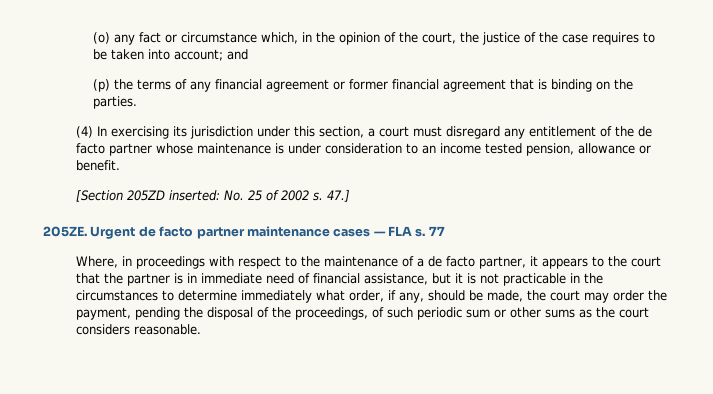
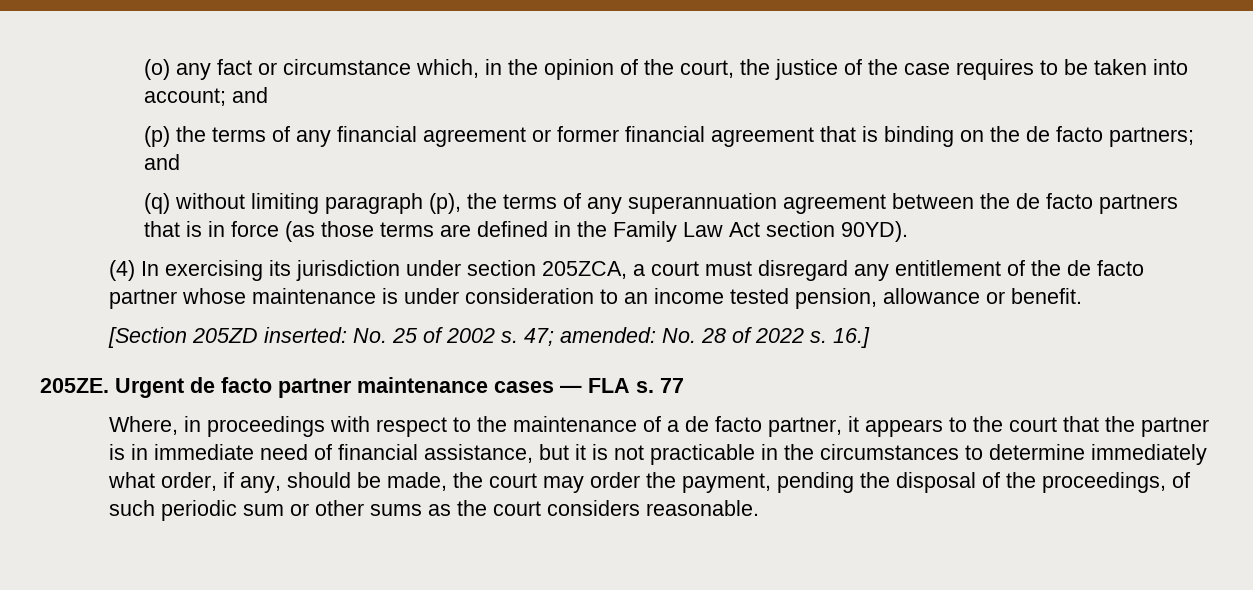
- (p) the terms of any financial agreement or former financial agreement that is binding on the parties.
+ (p) the terms of any financial agreement or former financial agreement that is binding on the de facto partners; and
+ (q) without limiting paragraph (p), the terms of any superannuation agreement between the de facto partners that is in force (as those terms are defined in the Family Law Act section 90YD).
- (4) In exercising its jurisdiction under this section, a court must disregard any entitlement of the de facto partner whose maintenance is under consideration to an income tested pension, allowance or benefit.
+ (4) In exercising its jurisdiction under section 205ZCA, a court must disregard any entitlement of the de facto partner whose maintenance is under consideration to an income tested pension, allowance or benefit.
- 47.]
+ 47; amended: No. 28 of 2022 s. 16.]

